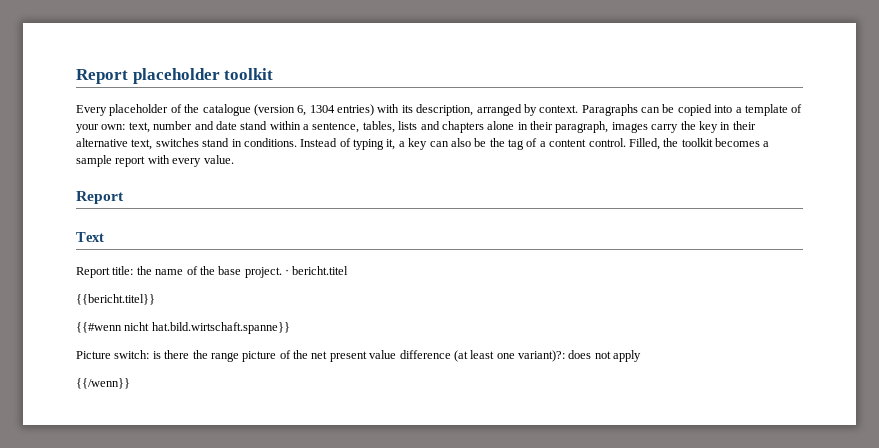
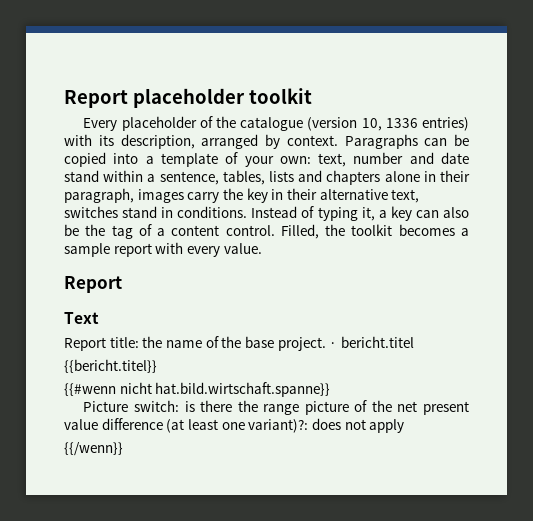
- Every placeholder of the catalogue (version 6, 1304 entries) with its description, arranged by context.
+ Every placeholder of the catalogue (version 10, 1336 entries) with its description, arranged by context.

